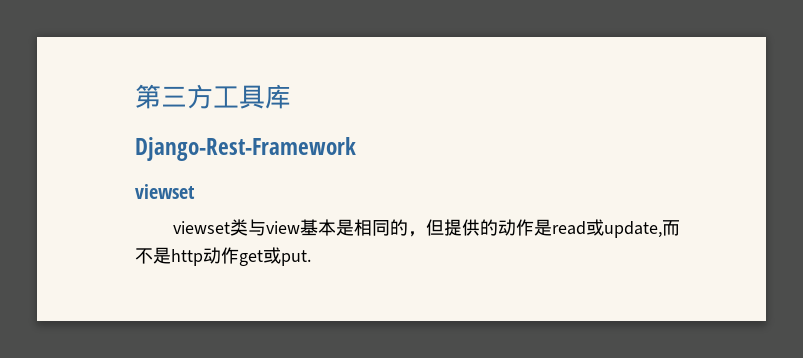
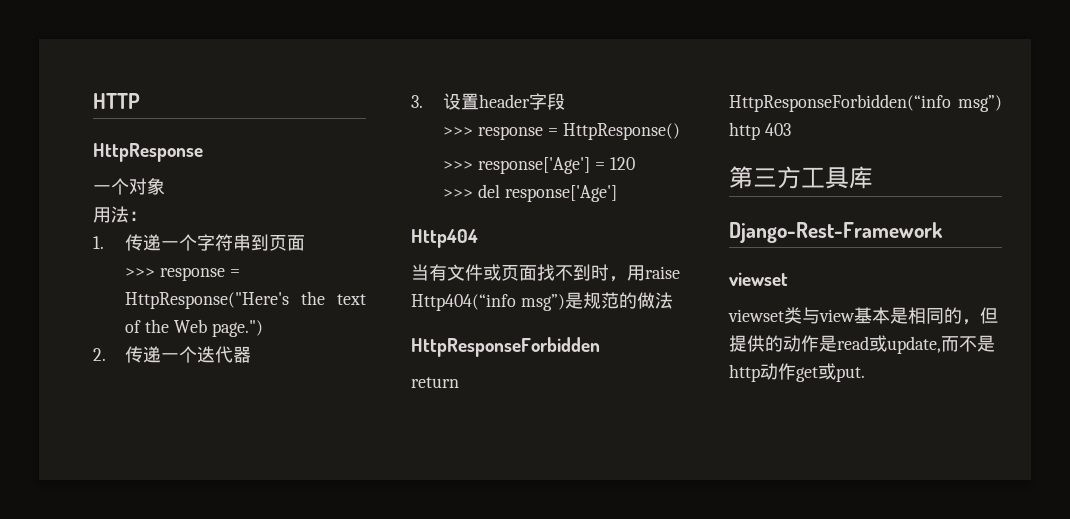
+ HTTP
+ HttpResponse
+ 一个对象
+ 用法：
+ 1.传递一个字符串到页面
+ >>> response = HttpResponse("Here's the text of the Web page.")
+ 2.传递一个迭代器
+ 3.设置header字段
+ >>> response = HttpResponse()
+ >>> response['Age'] = 120
+ >>> del response['Age']
+ Http404
+ 当有文件或页面找不到时，用raise Http404(“info msg”)是规范的做法
+ HttpResponseForbidden
+ return HttpResponseForbidden(“info msg”) http 403

